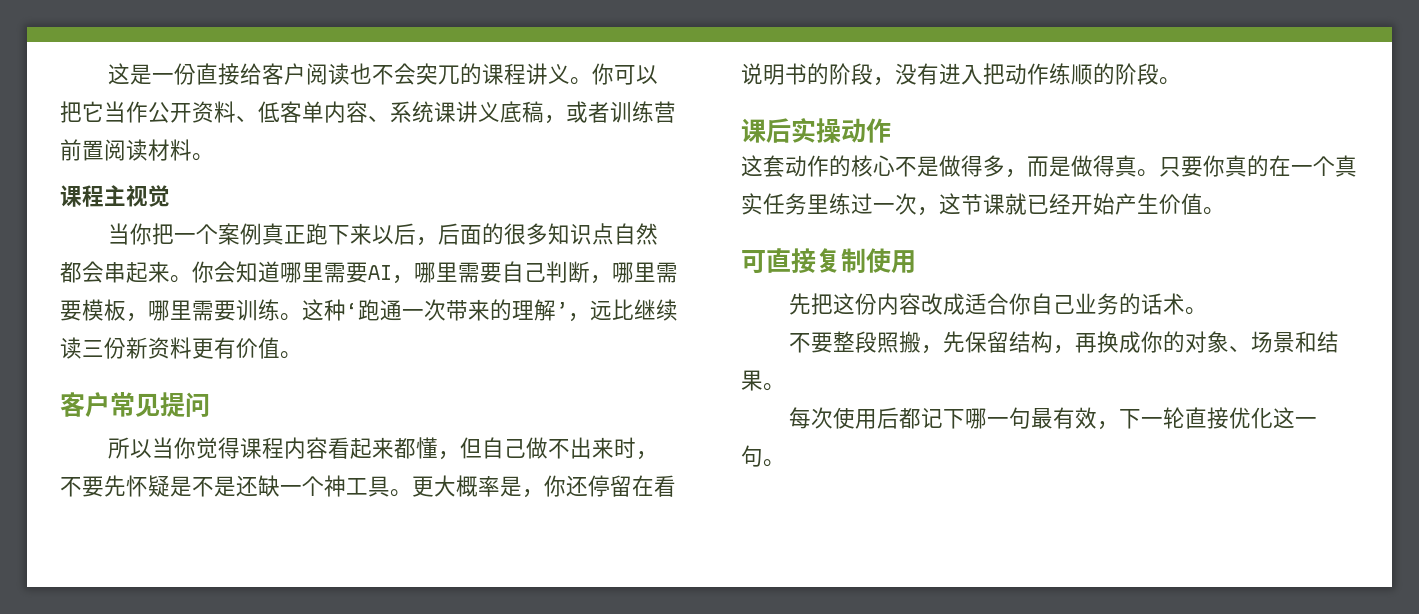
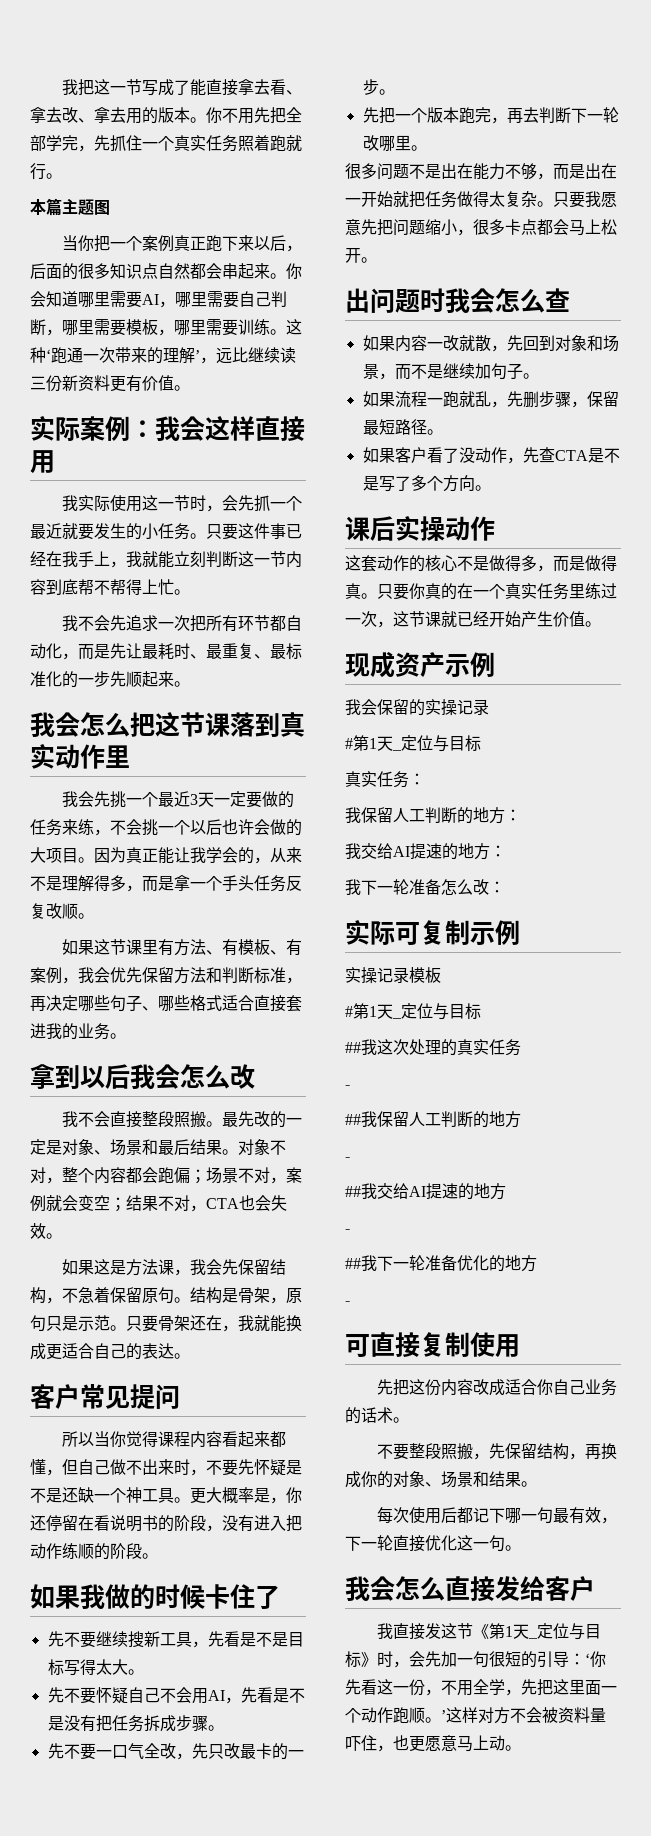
- 这是一份直接给客户阅读也不会突兀的课程讲义。你可以把它当作公开资料、低客单内容、系统课讲义底稿，或者训练营前置阅读材料。
- 课程主视觉
+ 我把这一节写成了能直接拿去看、拿去改、拿去用的版本。你不用先把全部学完，先抓住一个真实任务照着跑就行。
+ 本篇主题图
+ 实际案例：我会这样直接用
+ 我实际使用这一节时，会先抓一个最近就要发生的小任务。只要这件事已经在我手上，我就能立刻判断这一节内容到底帮不帮得上忙。
+ 我不会先追求一次把所有环节都自动化，而是先让最耗时、最重复、最标准化的一步先顺起来。
+ 我会怎么把这节课落到真实动作里
+ 我会先挑一个最近3天一定要做的任务来练，不会挑一个以后也许会做的大项目。因为真正能让我学会的，从来不是理解得多，而是拿一个手头任务反复改顺。
+ 如果这节课里有方法、有模板、有案例，我会优先保留方法和判断标准，再决定哪些句子、哪些格式适合直接套进我的业务。
+ 拿到以后我会怎么改
+ 我不会直接整段照搬。最先改的一定是对象、场景和最后结果。对象不对，整个内容都会跑偏；场景不对，案例就会变空；结果不对，CTA也会失效。
+ 如果这是方法课，我会先保留结构，不急着保留原句。结构是骨架，原句只是示范。只要骨架还在，我就能换成更适合自己的表达。
+ 如果我做的时候卡住了
+ 先不要继续搜新工具，先看是不是目标写得太大。
+ 先不要怀疑自己不会用AI，先看是不是没有把任务拆成步骤。
+ 先不要一口气全改，先只改最卡的一步。
+ 先把一个版本跑完，再去判断下一轮改哪里。
+ 很多问题不是出在能力不够，而是出在一开始就把任务做得太复杂。只要我愿意先把问题缩小，很多卡点都会马上松开。
+ 出问题时我会怎么查
+ 如果内容一改就散，先回到对象和场景，而不是继续加句子。
+ 如果流程一跑就乱，先删步骤，保留最短路径。
+ 如果客户看了没动作，先查CTA是不是写了多个方向。
+ 现成资产示例
+ 我会保留的实操记录
+ #第1天_定位与目标
+ 真实任务：
+ 我保留人工判断的地方：
+ 我交给AI提速的地方：
+ 我下一轮准备怎么改：
+ 实际可复制示例
+ 实操记录模板
+ #第1天_定位与目标
+ ##我这次处理的真实任务
+ -
+ ##我保留人工判断的地方
+ -
+ ##我交给AI提速的地方
+ -
+ ##我下一轮准备优化的地方
+ -
+ 我会怎么直接发给客户
+ 我直接发这节《第1天_定位与目标》时，会先加一句很短的引导：‘你先看这一份，不用全学，先把这里面一个动作跑顺。’这样对方不会被资料量吓住，也更愿意马上动。

